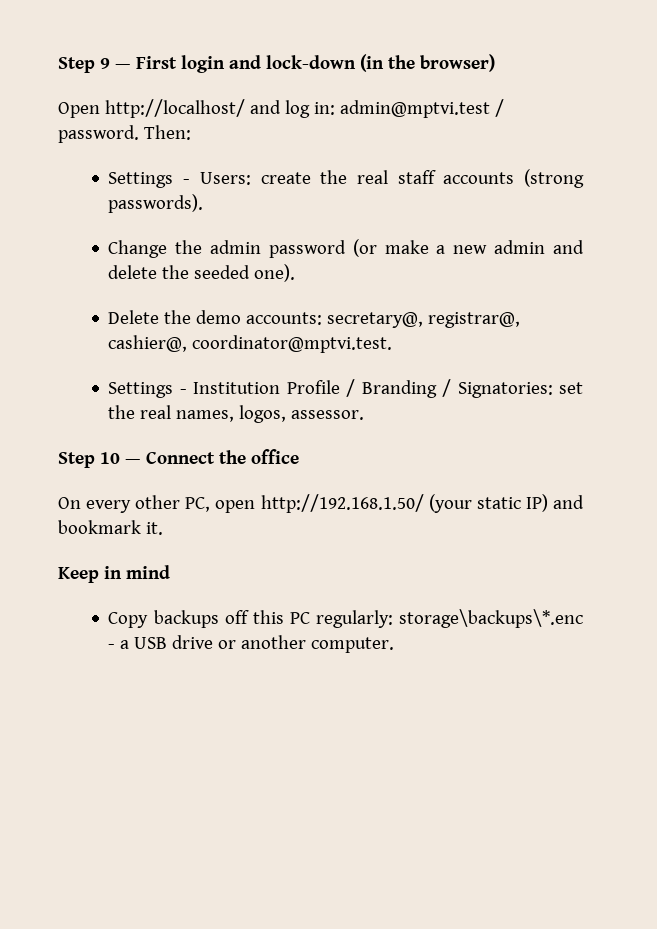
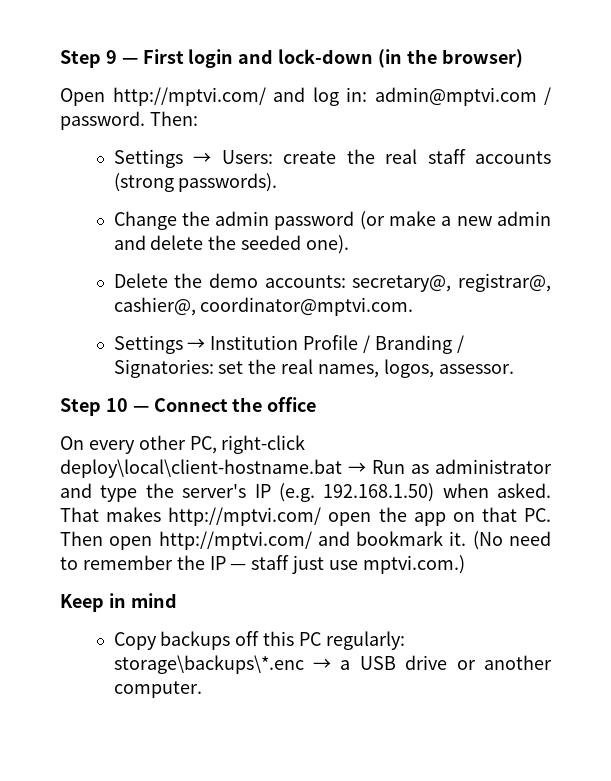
- Open http://localhost/ and log in: admin@mptvi.test / password.
+ Open http://mptvi.com/ and log in: admin@mptvi.com / password.
- Settings - Users: create the real staff accounts (strong passwords).
+ Settings → Users: create the real staff accounts (strong passwords).
- Delete the demo accounts: secretary@, registrar@, cashier@, coordinator@mptvi.test.
- Settings - Institution Profile / Branding / Signatories: set the real names, logos, assessor.
+ Delete the demo accounts: secretary@, registrar@, cashier@, coordinator@mptvi.com.
+ Settings → Institution Profile / Branding / Signatories: set the real names, logos, assessor.
- On every other PC, open http://192.168.1.50/ (your static IP) and bookmark it.
+ On every other PC, right-click deploy\local\client-hostname.bat → Run as administrator and type the server's IP (e.g. 192.168.1.50) when asked. That makes http://mptvi.com/ open the app on that PC. Then open http://mptvi.com/ and bookmark it. (No need to remember the IP — staff just use mptvi.com.)
- Copy backups off this PC regularly: storage\backups\*.enc - a USB drive or another computer.
+ Copy backups off this PC regularly: storage\backups\*.enc → a USB drive or another computer.

